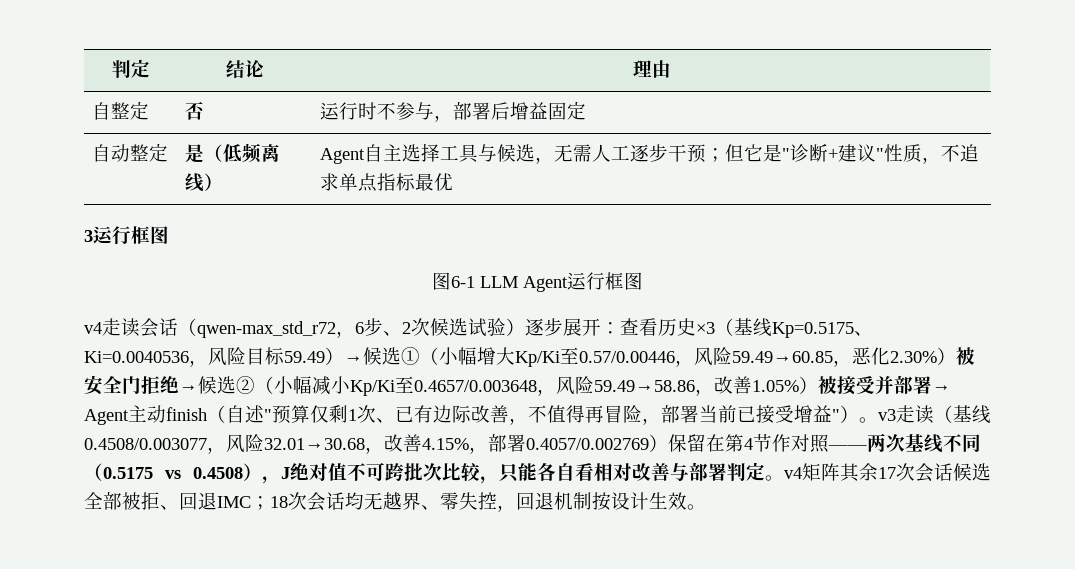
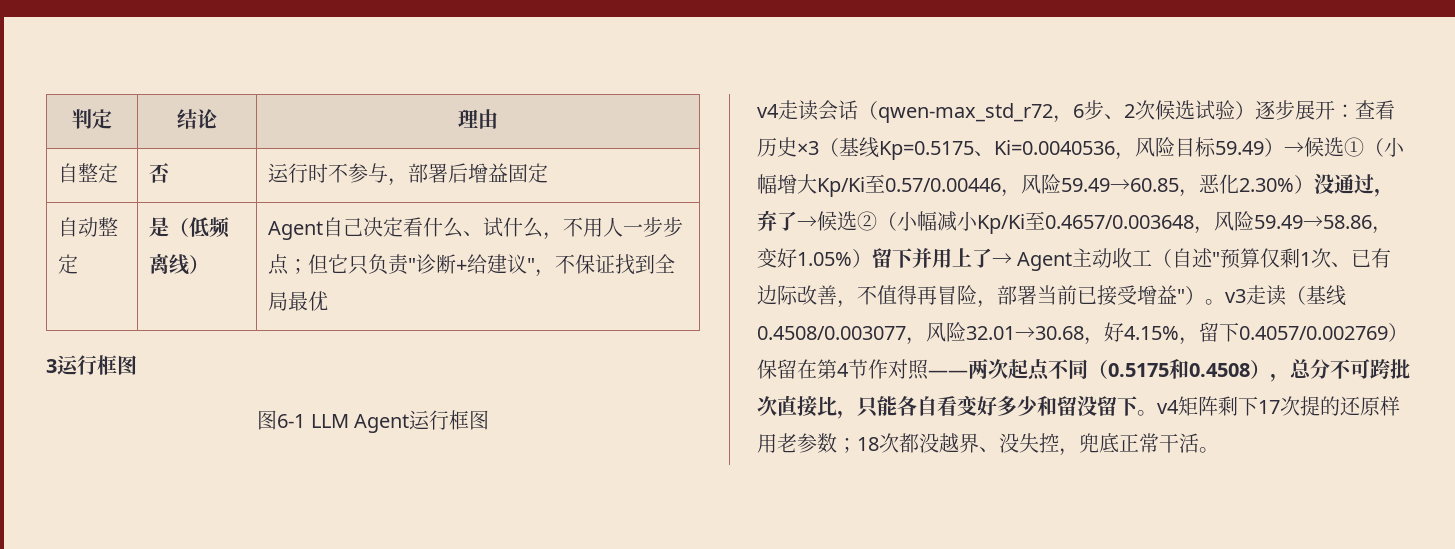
- 自动整定 | 是（低频离线） | Agent自主选择工具与候选，无需人工逐步干预；但它是"诊断+建议"性质，不追求单点指标最优
+ 自动整定 | 是（低频离线） | Agent自己决定看什么、试什么，不用人一步步点；但它只负责"诊断+给建议"，不保证找到全局最优
- 查看历史×3（基线Kp=0.5175、Ki=0.0040536，风险目标59.49）→候选①（小幅增大Kp/Ki至0.57/0.00446，风险59.49→60.85，恶化2.30%）被安全门拒绝→候选②（小幅减小Kp/Ki至0.4657/0.003648，风险59.49→58.86，改善1.05%）被接受并部署→ Agent主动finish（自述"预算仅剩1次、已有边际改善，不值得再冒险，部署当前已接受增益"）。v3走读（基线0.4508/0.003077，风险32.01→30.68，改善4.15%，部署0.4057/0.002769）保留在第4节作对照——两次基线不同（0.5175 vs 0.4508），J绝对值不可跨批次比较，只能各自看相对改善与部署判定。v4矩阵其余17次会话候选全部被拒、回退IMC；18次会话均无越界、零失控，回退机制按设计生效。
+ 查看历史×3（基线Kp=0.5175、Ki=0.0040536，风险目标59.49）→候选①（小幅增大Kp/Ki至0.57/0.00446，风险59.49→60.85，恶化2.30%）没通过，弃了→候选②（小幅减小Kp/Ki至0.4657/0.003648，风险59.49→58.86，变好1.05%）留下并用上了→ Agent主动收工（自述"预算仅剩1次、已有边际改善，不值得再冒险，部署当前已接受增益"）。v3走读（基线0.4508/0.003077，风险32.01→30.68，好4.15%，留下0.4057/0.002769）保留在第4节作对照——两次起点不同（0.5175和0.4508），总分不可跨批次直接比，只能各自看变好多少和留没留下。v4矩阵剩下17次提的还原样用老参数；18次都没越界、没失控，兜底正常干活。

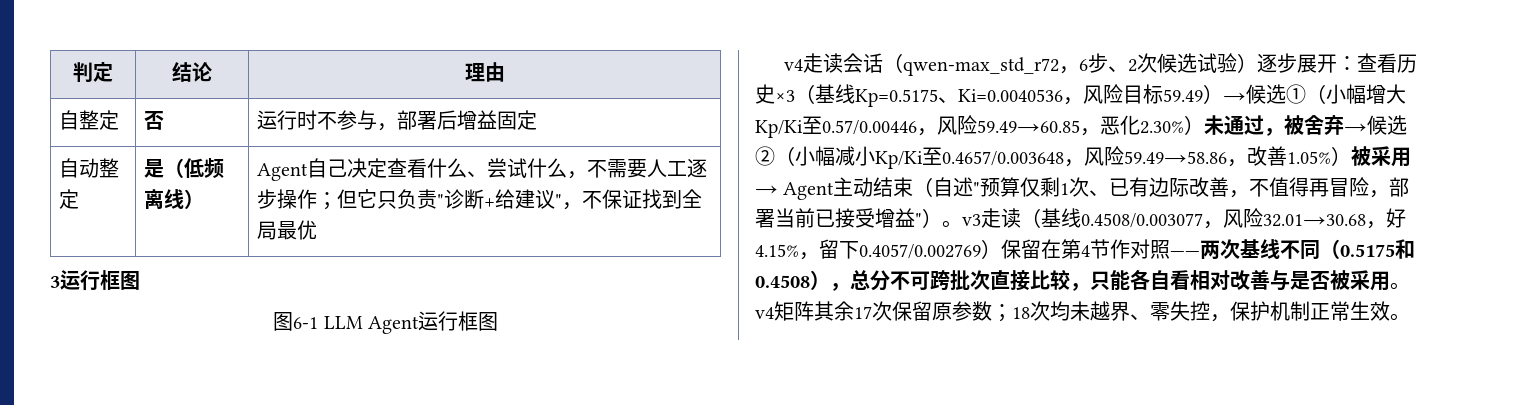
- 自动整定 | 是（低频离线） | Agent自己决定看什么、试什么，不用人一步步点；但它只负责"诊断+给建议"，不保证找到全局最优
+ 自动整定 | 是（低频离线） | Agent自己决定查看什么、尝试什么，不需要人工逐步操作；但它只负责"诊断+给建议"，不保证找到全局最优
- 查看历史×3（基线Kp=0.5175、Ki=0.0040536，风险目标59.49）→候选①（小幅增大Kp/Ki至0.57/0.00446，风险59.49→60.85，恶化2.30%）没通过，弃了→候选②（小幅减小Kp/Ki至0.4657/0.003648，风险59.49→58.86，变好1.05%）留下并用上了→ Agent主动收工（自述"预算仅剩1次、已有边际改善，不值得再冒险，部署当前已接受增益"）。v3走读（基线0.4508/0.003077，风险32.01→30.68，好4.15%，留下0.4057/0.002769）保留在第4节作对照——两次起点不同（0.5175和0.4508），总分不可跨批次直接比，只能各自看变好多少和留没留下。v4矩阵剩下17次提的还原样用老参数；18次都没越界、没失控，兜底正常干活。
+ 查看历史×3（基线Kp=0.5175、Ki=0.0040536，风险目标59.49）→候选①（小幅增大Kp/Ki至0.57/0.00446，风险59.49→60.85，恶化2.30%）未通过，被舍弃→候选②（小幅减小Kp/Ki至0.4657/0.003648，风险59.49→58.86，改善1.05%）被采用→ Agent主动结束（自述"预算仅剩1次、已有边际改善，不值得再冒险，部署当前已接受增益"）。v3走读（基线0.4508/0.003077，风险32.01→30.68，好4.15%，留下0.4057/0.002769）保留在第4节作对照——两次基线不同（0.5175和0.4508），总分不可跨批次直接比较，只能各自看相对改善与是否被采用。v4矩阵其余17次保留原参数；18次均未越界、零失控，保护机制正常生效。

